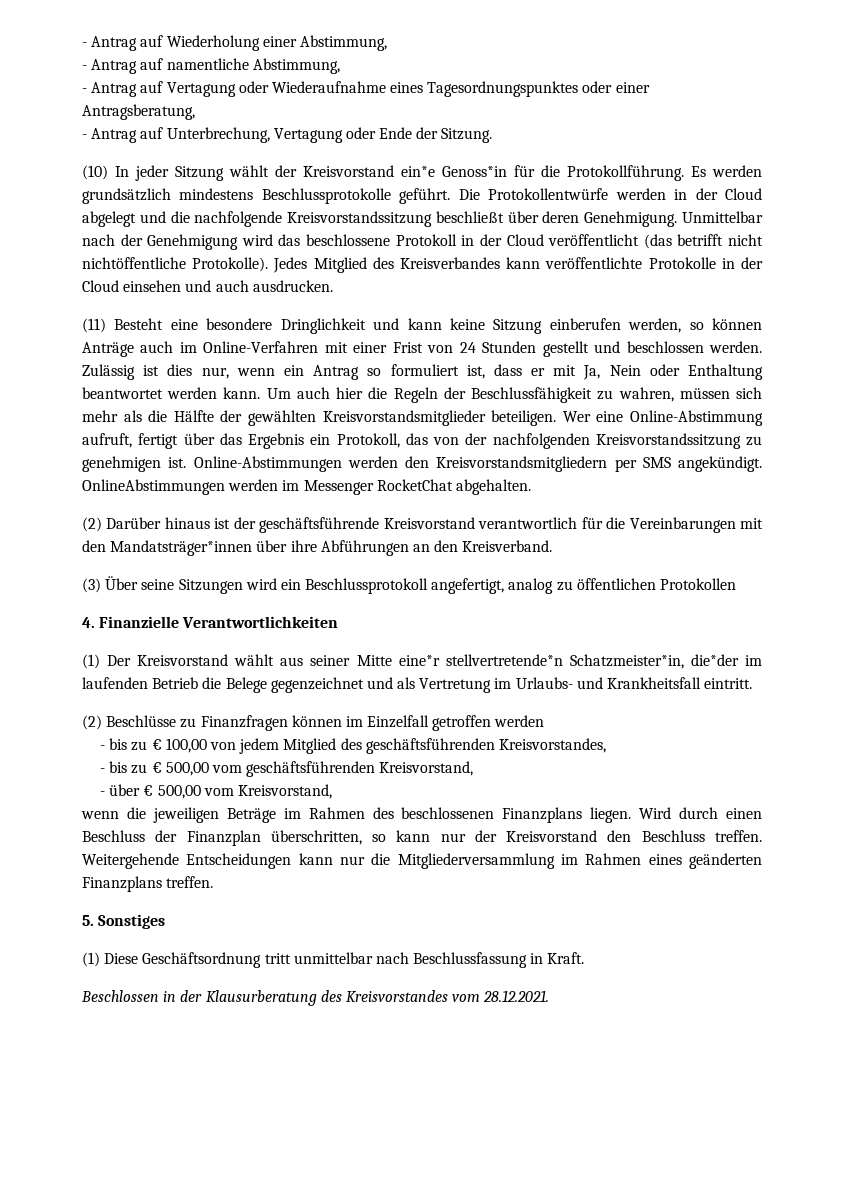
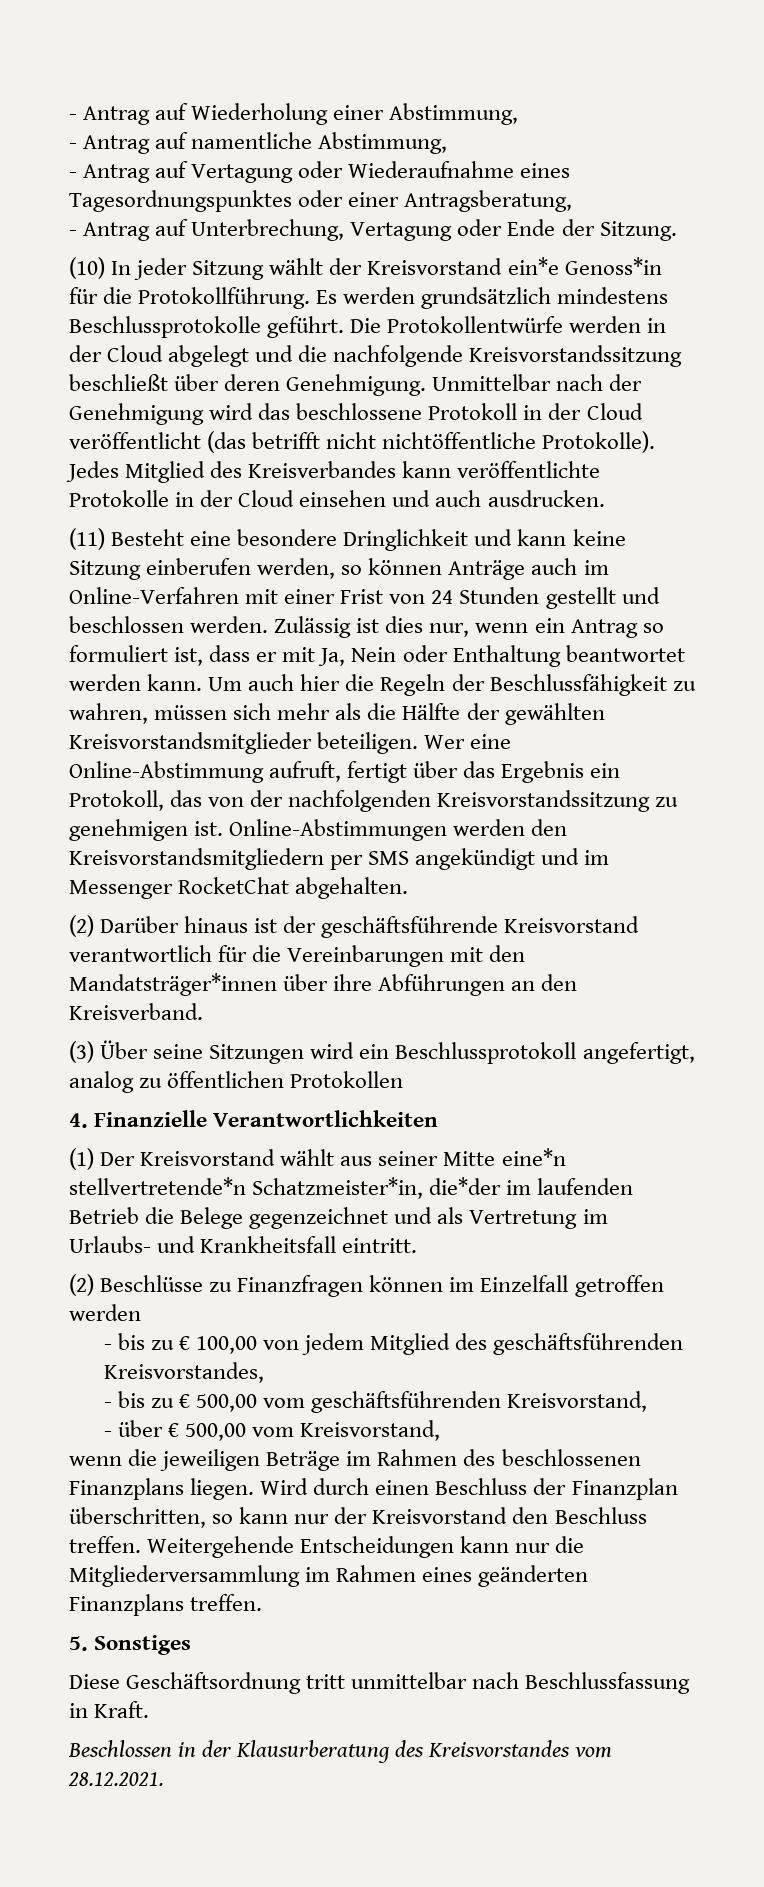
- Online-Abstimmungen werden den Kreisvorstandsmitgliedern per SMS angekündigt. OnlineAbstimmungen werden im Messenger RocketChat abgehalten.
+ Online-Abstimmungen werden den Kreisvorstandsmitgliedern per SMS angekündigt und im Messenger RocketChat abgehalten.
- (1) Der Kreisvorstand wählt aus seiner Mitte eine*r stellvertretende*n Schatzmeister*in, die*der im laufenden Betrieb die Belege gegenzeichnet und als Vertretung im Urlaubs- und Krankheitsfall eintritt.
+ (1) Der Kreisvorstand wählt aus seiner Mitte eine*n stellvertretende*n Schatzmeister*in, die*der im laufenden Betrieb die Belege gegenzeichnet und als Vertretung im Urlaubs- und Krankheitsfall eintritt.
- (1) Diese Geschäftsordnung tritt unmittelbar nach Beschlussfassung in Kraft.
+ Diese Geschäftsordnung tritt unmittelbar nach Beschlussfassung in Kraft.

